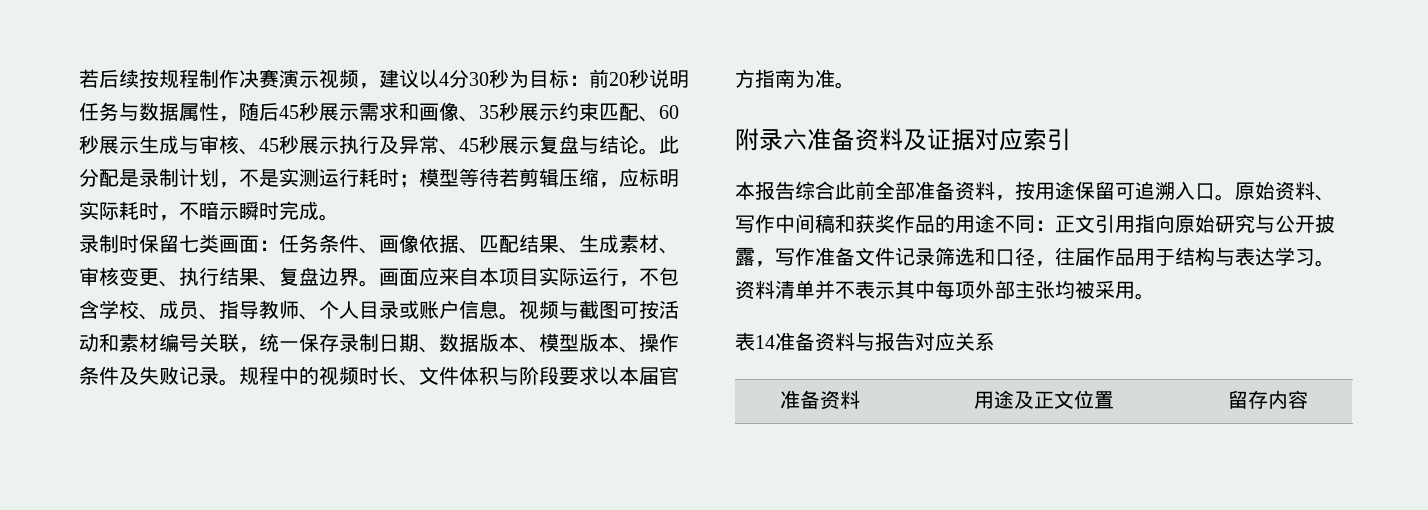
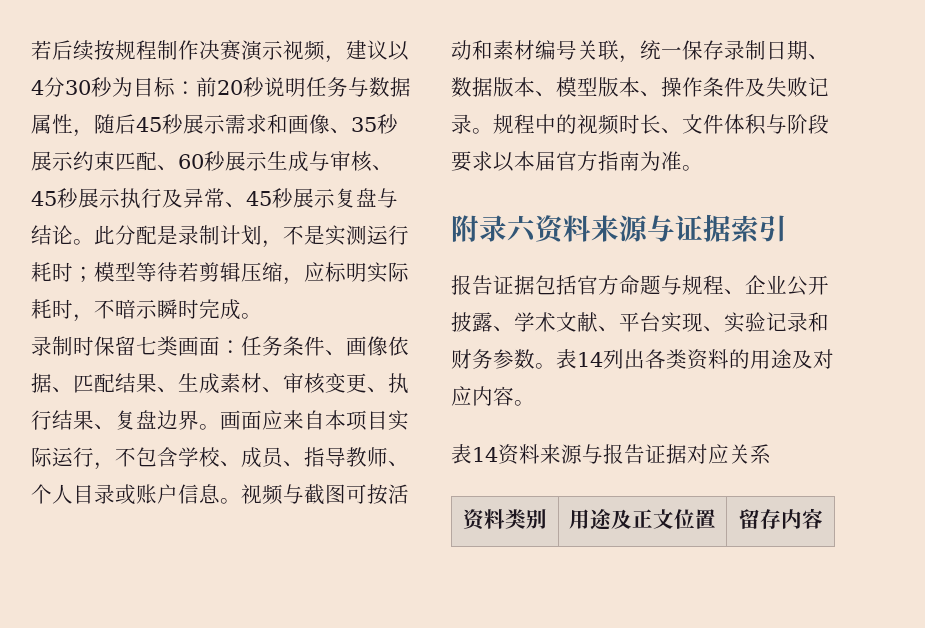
- 附录六准备资料及证据对应索引
- 本报告综合此前全部准备资料，按用途保留可追溯入口。原始资料、写作中间稿和获奖作品的用途不同：正文引用指向原始研究与公开披露，写作准备文件记录筛选和口径，往届作品用于结构与表达学习。资料清单并不表示其中每项外部主张均被采用。
- 表14准备资料与报告对应关系
+ 附录六资料来源与证据索引
+ 报告证据包括官方命题与规程、企业公开披露、学术文献、平台实现、实验记录和财务参数。表14列出各类资料的用途及对应内容。
+ 表14资料来源与报告证据对应关系
- 准备资料 | 用途及正文位置 | 留存内容
+ 资料类别 | 用途及正文位置 | 留存内容

